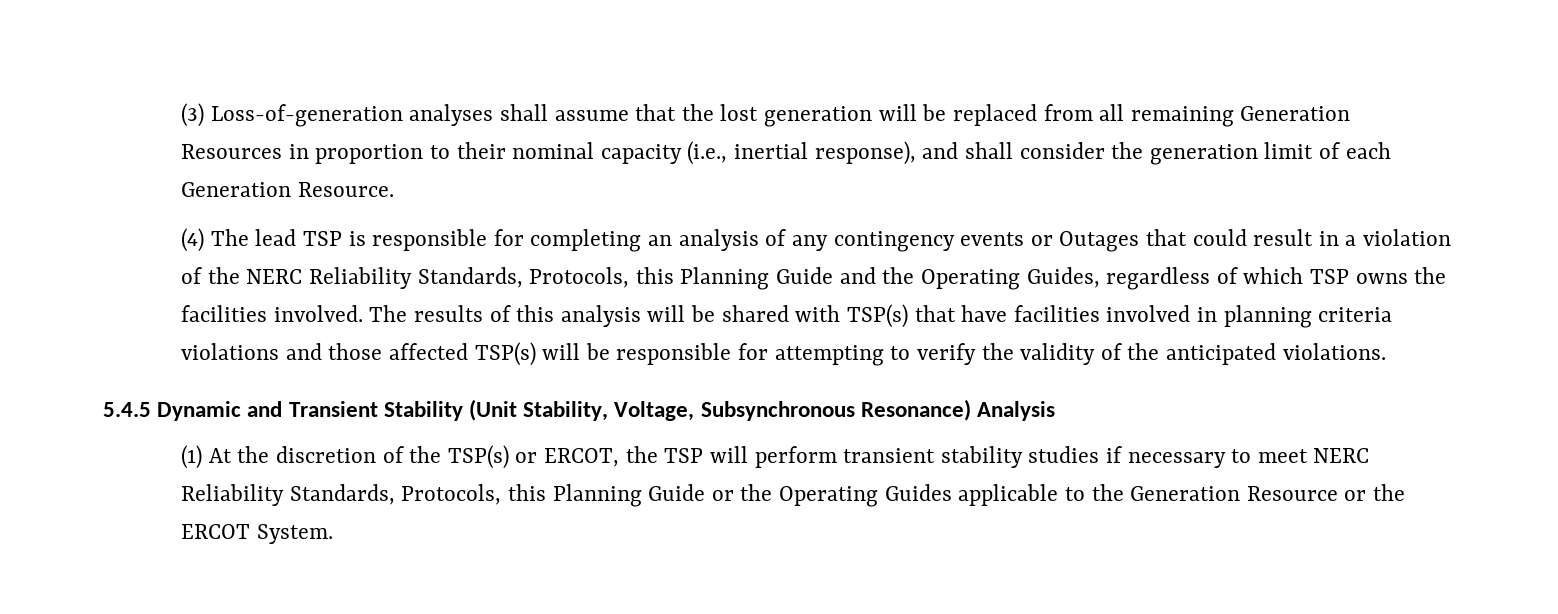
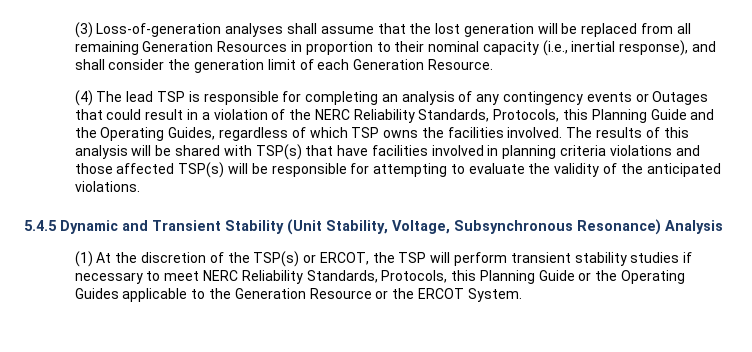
- The results of this analysis will be shared with TSP(s) that have facilities involved in planning criteria violations and those affected TSP(s) will be responsible for attempting to verify the validity of the anticipated violations.
+ The results of this analysis will be shared with TSP(s) that have facilities involved in planning criteria violations and those affected TSP(s) will be responsible for attempting to evaluate the validity of the anticipated violations.

